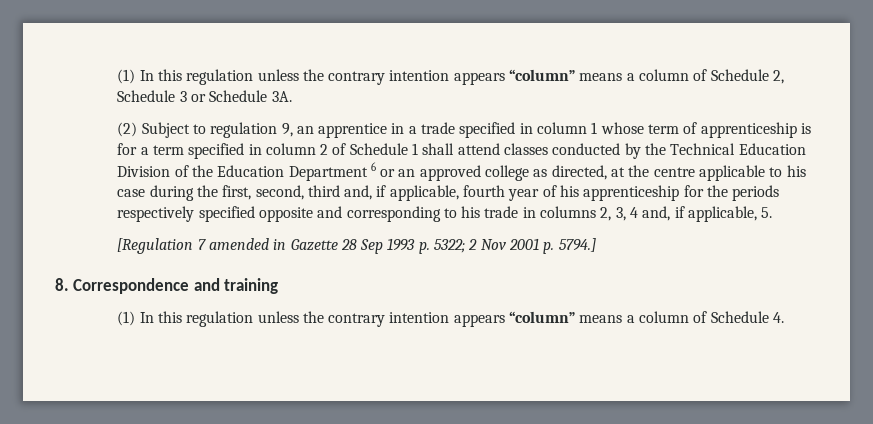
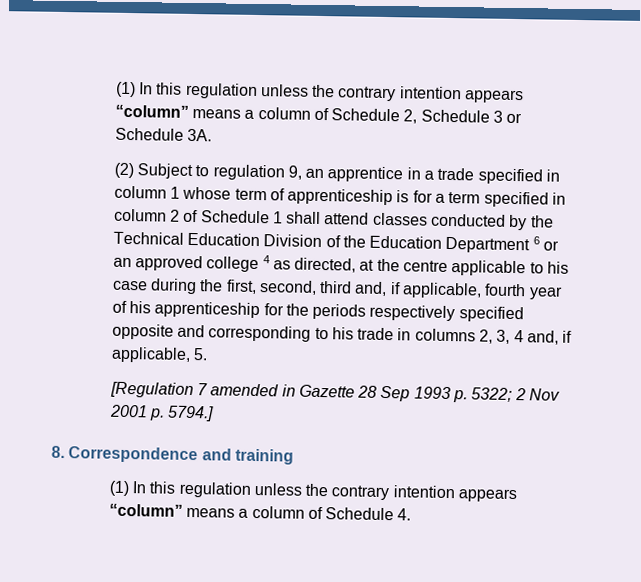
- (2) Subject to regulation 9, an apprentice in a trade specified in column 1 whose term of apprenticeship is for a term specified in column 2 of Schedule 1 shall attend classes conducted by the Technical Education Division of the Education Department 6 or an approved college as directed, at the centre applicable to his case during the first, second, third and, if applicable, fourth year of his apprenticeship for the periods respectively specified opposite and corresponding to his trade in columns 2, 3, 4 and, if applicable, 5.
+ (2) Subject to regulation 9, an apprentice in a trade specified in column 1 whose term of apprenticeship is for a term specified in column 2 of Schedule 1 shall attend classes conducted by the Technical Education Division of the Education Department 6 or an approved college 4 as directed, at the centre applicable to his case during the first, second, third and, if applicable, fourth year of his apprenticeship for the periods respectively specified opposite and corresponding to his trade in columns 2, 3, 4 and, if applicable, 5.

